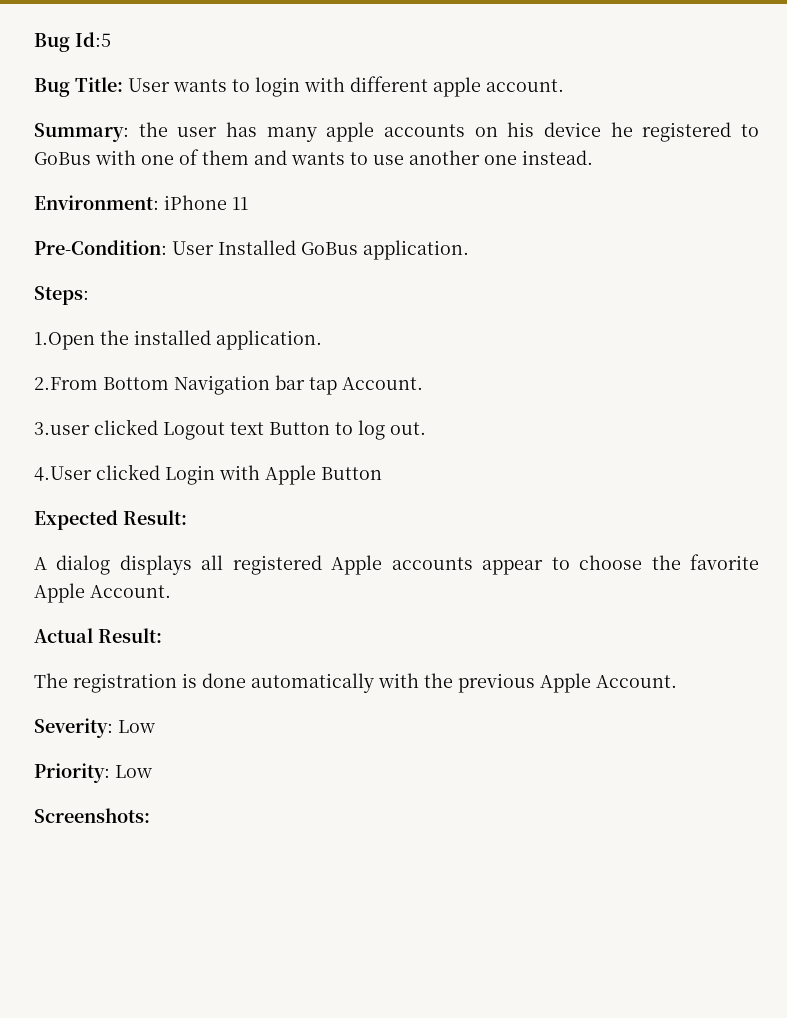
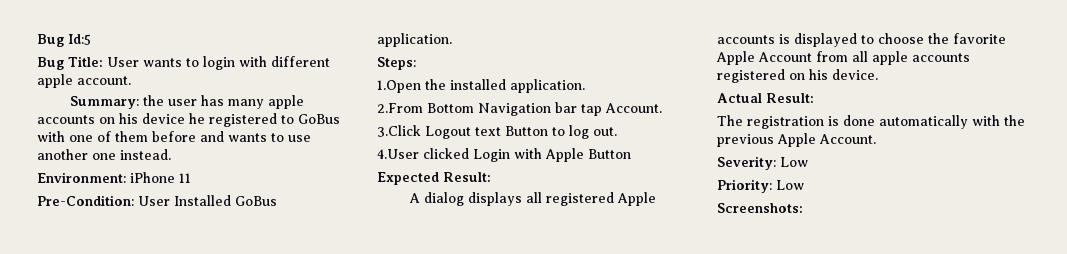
- Summary: the user has many apple accounts on his device he registered to GoBus with one of them and wants to use another one instead.
+ Summary: the user has many apple accounts on his device he registered to GoBus with one of them before and wants to use another one instead.
- 3.user clicked Logout text Button to log out.
+ 3.Click Logout text Button to log out.
- A dialog displays all registered Apple accounts appear to choose the favorite Apple Account.
+ A dialog displays all registered Apple accounts is displayed to choose the favorite Apple Account from all apple accounts registered on his device.

